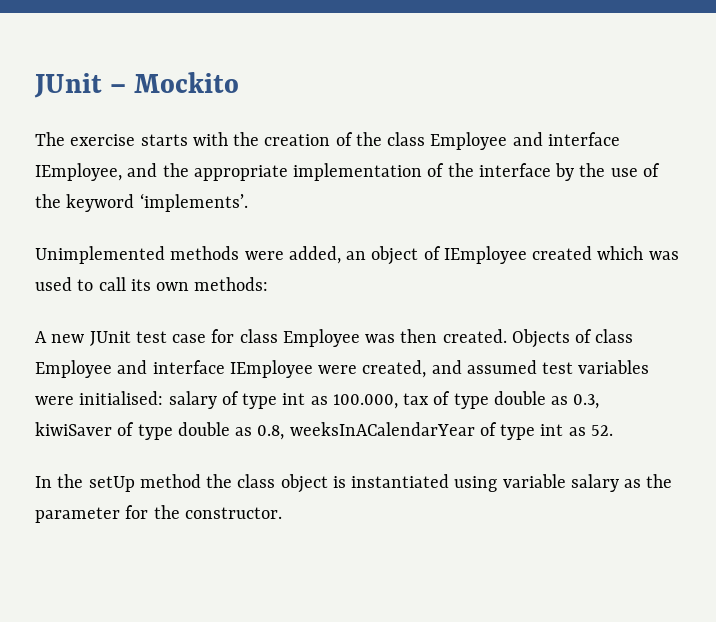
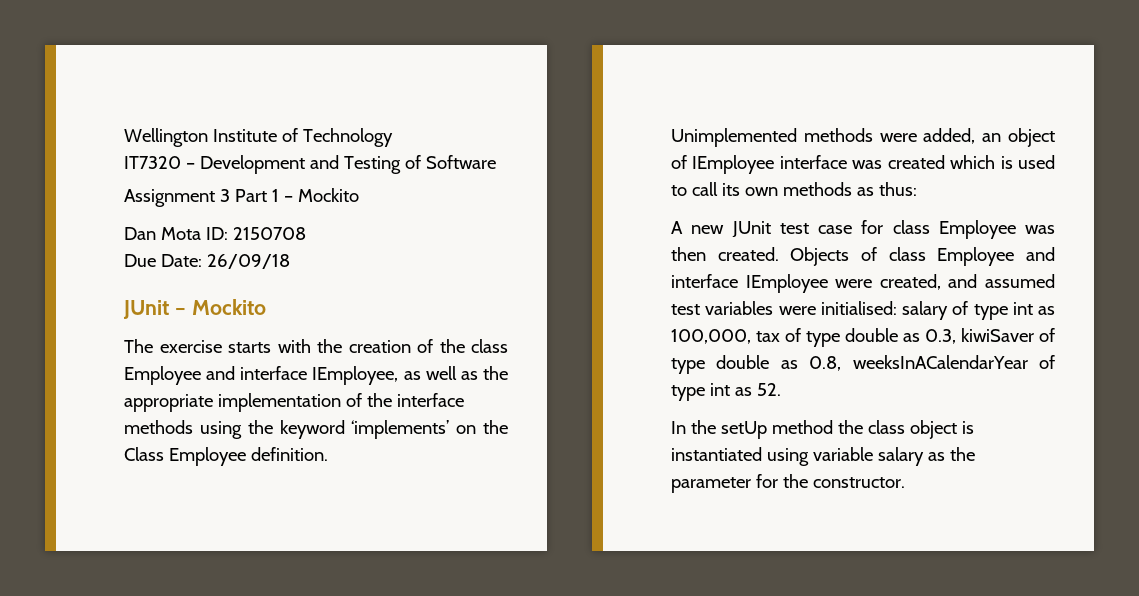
+ Wellington Institute of Technology
+ IT7320 – Development and Testing of Software
+ Assignment 3 Part 1 – Mockito
+ Dan Mota ID: 2150708
+ Due Date: 26/09/18
- The exercise starts with the creation of the class Employee and interface IEmployee, and the appropriate implementation of the interface by the use of the keyword ‘implements’.
+ The exercise starts with the creation of the class Employee and interface IEmployee, as well as the appropriate implementation of the interface methods using the keyword ‘implements’ on the Class Employee definition.
- Unimplemented methods were added, an object of IEmployee created which was used to call its own methods:
+ Unimplemented methods were added, an object of IEmployee interface was created which is used to call its own methods as thus:
- Objects of class Employee and interface IEmployee were created, and assumed test variables were initialised: salary of type int as 100.000, tax of type double as 0.3, kiwiSaver of type double as 0.8, weeksInACalendarYear of type int as 52.
+ Objects of class Employee and interface IEmployee were created, and assumed test variables were initialised: salary of type int as 100,000, tax of type double as 0.3, kiwiSaver of type double as 0.8, weeksInACalendarYear of type int as 52.

